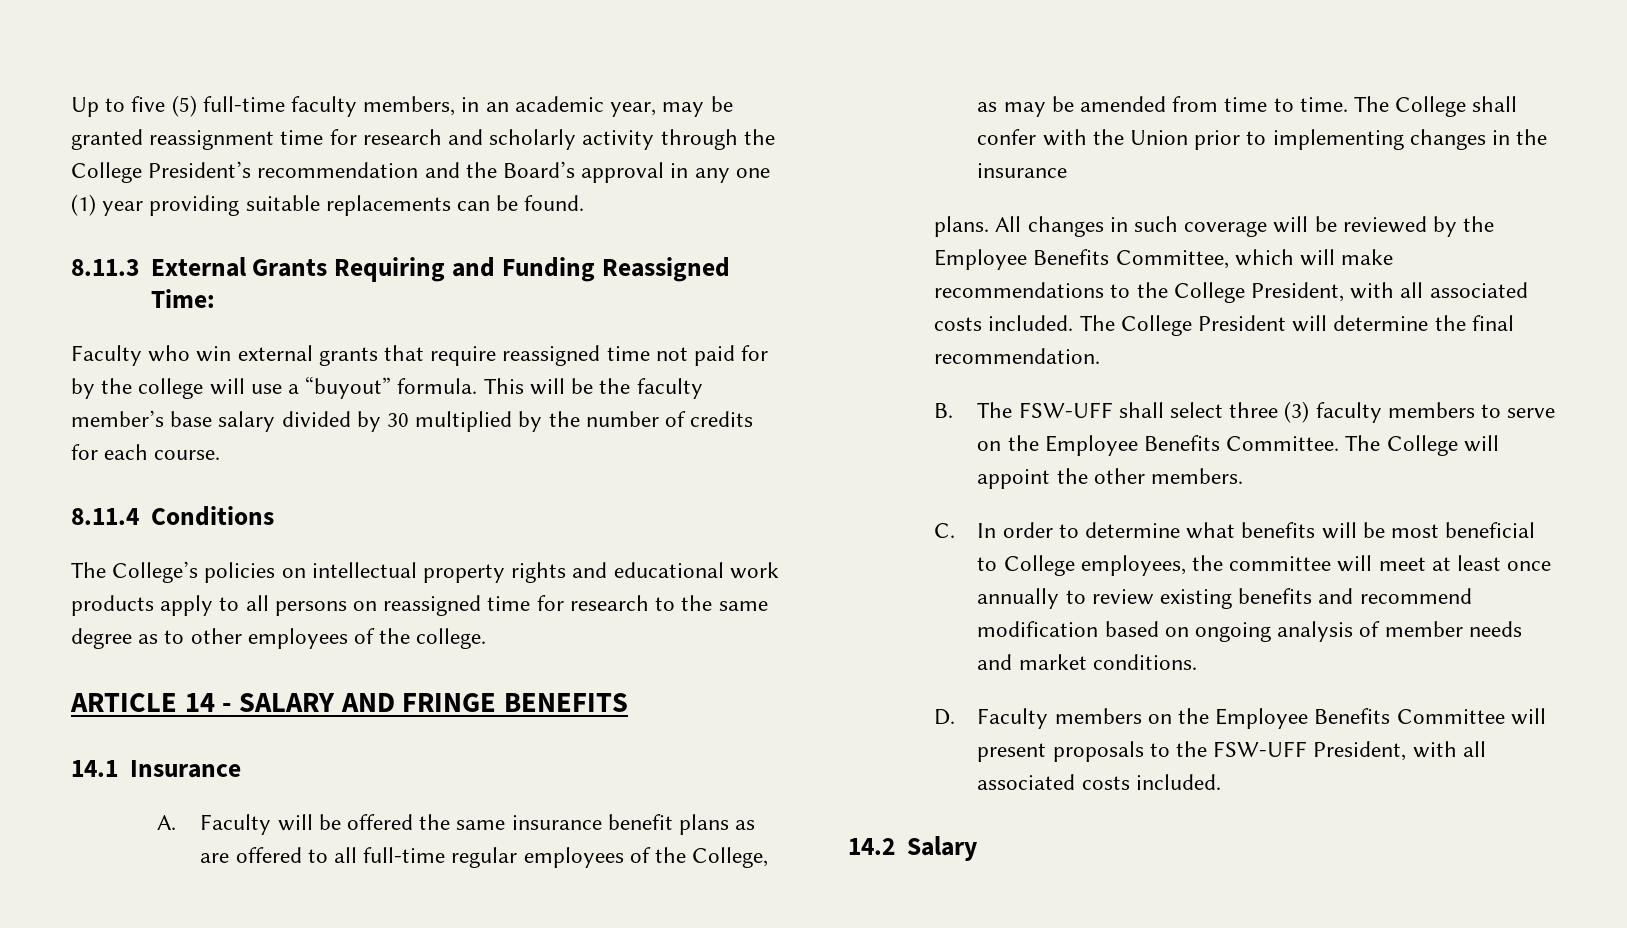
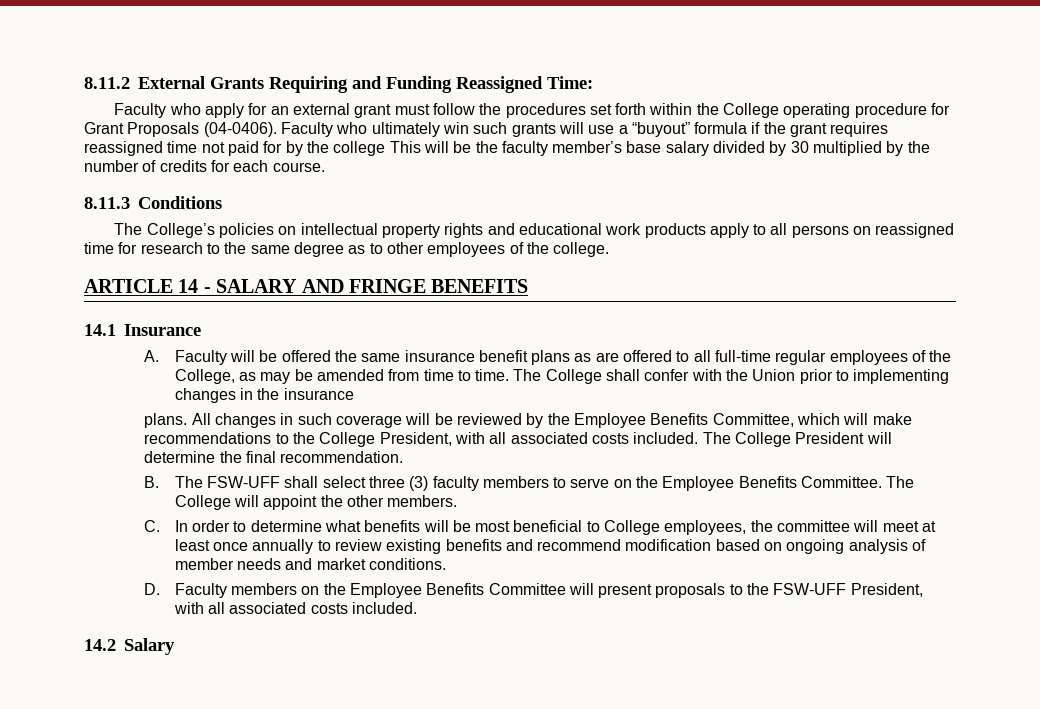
- Up to five (5) full-time faculty members, in an academic year, may be granted reassignment time for research and scholarly activity through the College President’s recommendation and the Board’s approval in any one (1) year providing suitable replacements can be found.
- 8.11.3 External Grants Requiring and Funding Reassigned Time:
+ 8.11.2 External Grants Requiring and Funding Reassigned Time:
- Faculty who win external grants that require reassigned time not paid for by the college will use a “buyout” formula. This will be the faculty member’s base salary divided by 30 multiplied by the number of credits for each course.
+ Faculty who apply for an external grant must follow the procedures set forth within the College operating procedure for Grant Proposals (04-0406). Faculty who ultimately win such grants will use a “buyout” formula if the grant requires reassigned time not paid for by the college This will be the faculty member’s base salary divided by 30 multiplied by the number of credits for each course.
- 8.11.4 Conditions
+ 8.11.3 Conditions

